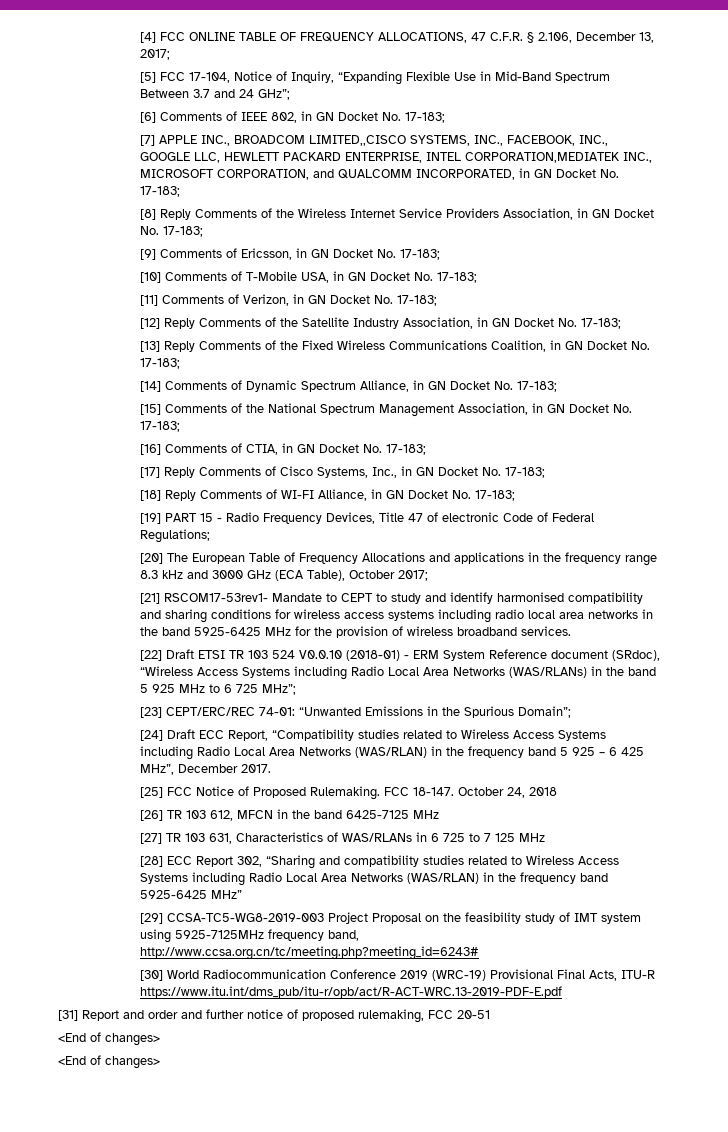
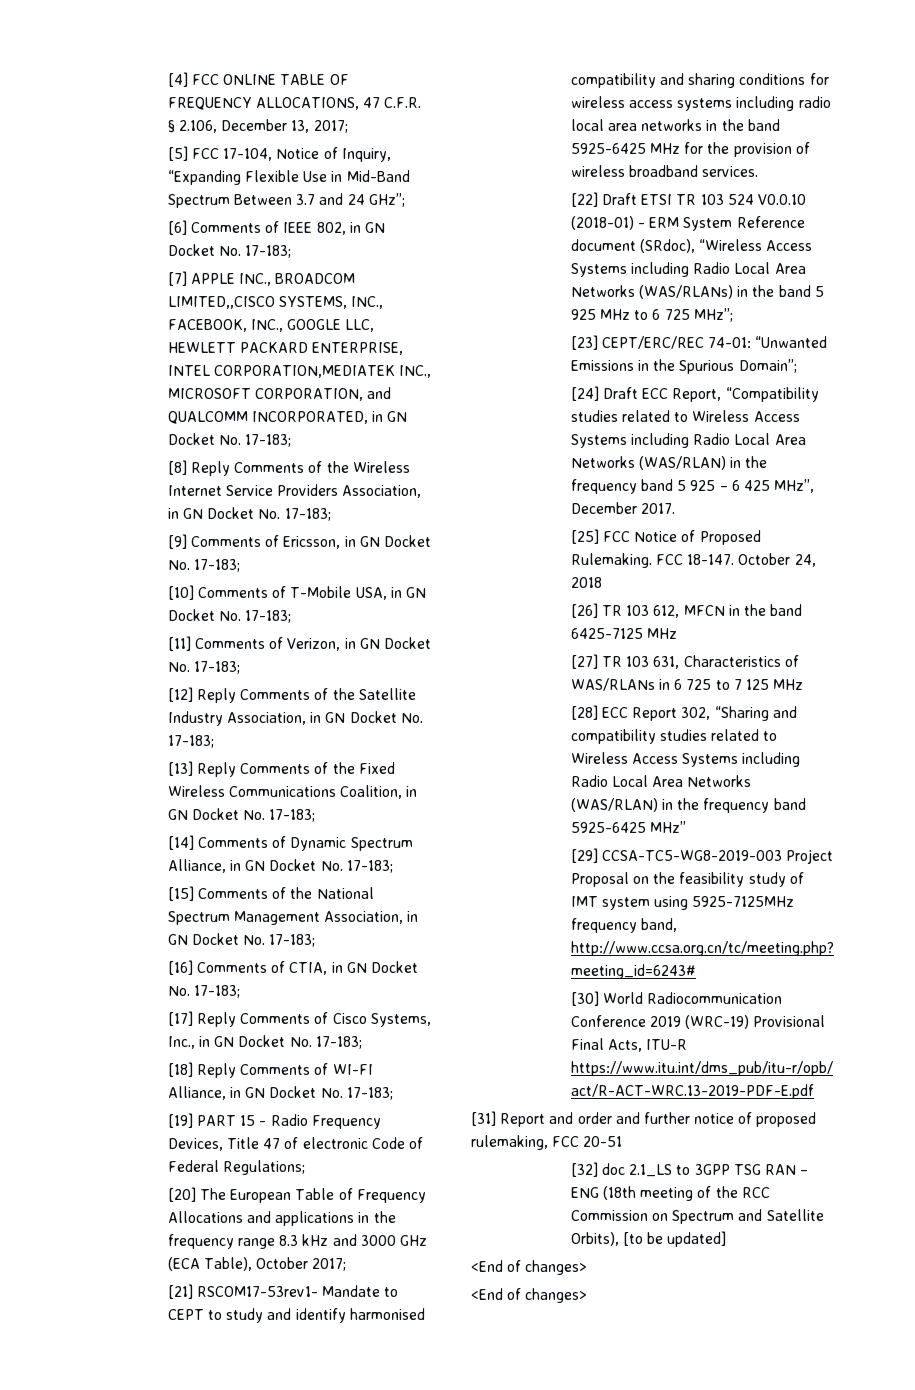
+ [32] doc 2.1_LS to 3GPP TSG RAN – ENG (18th meeting of the RCC Commission on Spectrum and Satellite Orbits), [to be updated]

